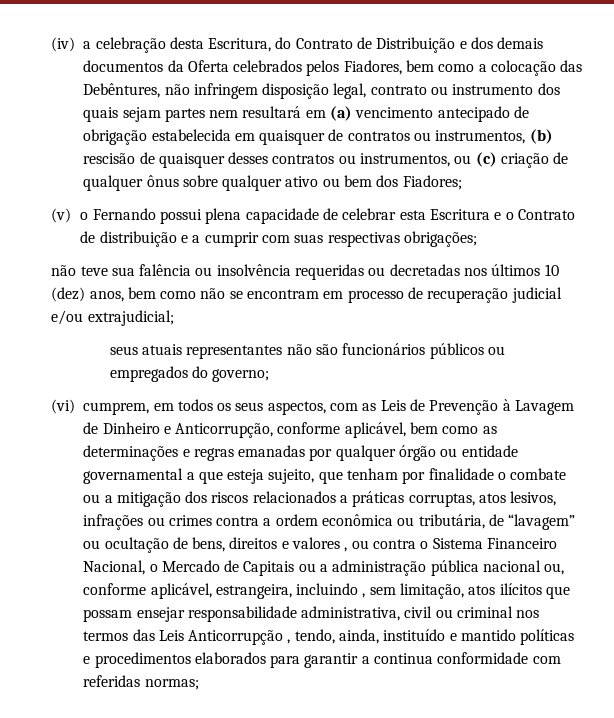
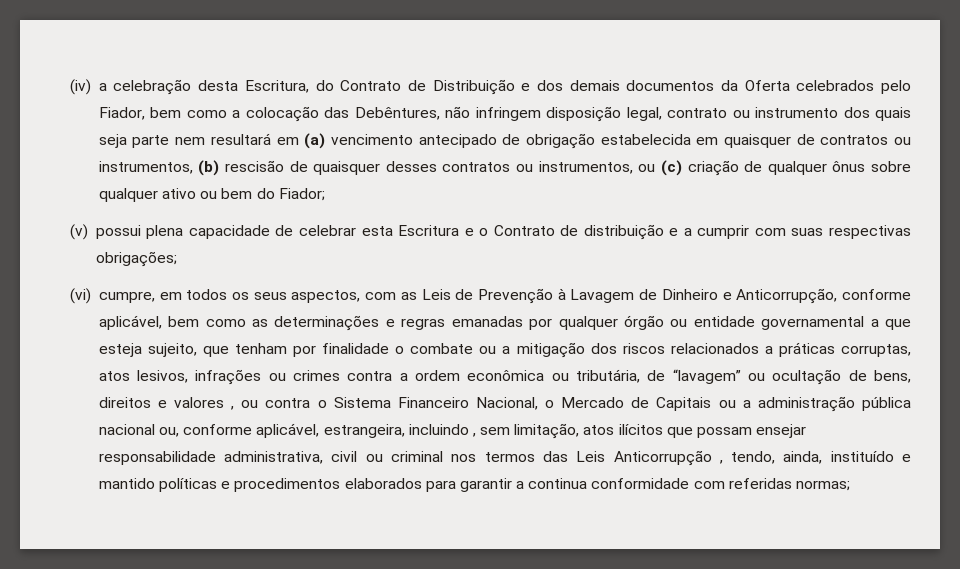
- (iv) a celebração desta Escritura, do Contrato de Distribuição e dos demais documentos da Oferta celebrados pelos Fiadores, bem como a colocação das Debêntures, não infringem disposição legal, contrato ou instrumento dos quais sejam partes nem resultará em (a) vencimento antecipado de obrigação estabelecida em quaisquer de contratos ou instrumentos, (b) rescisão de quaisquer desses contratos ou instrumentos, ou (c) criação de qualquer ônus sobre qualquer ativo ou bem dos Fiadores;
+ (iv) a celebração desta Escritura, do Contrato de Distribuição e dos demais documentos da Oferta celebrados pelo Fiador, bem como a colocação das Debêntures, não infringem disposição legal, contrato ou instrumento dos quais seja parte nem resultará em (a) vencimento antecipado de obrigação estabelecida em quaisquer de contratos ou instrumentos, (b) rescisão de quaisquer desses contratos ou instrumentos, ou (c) criação de qualquer ônus sobre qualquer ativo ou bem do Fiador;
- (v) o Fernando possui plena capacidade de celebrar esta Escritura e o Contrato de distribuição e a cumprir com suas respectivas obrigações;
+ (v) possui plena capacidade de celebrar esta Escritura e o Contrato de distribuição e a cumprir com suas respectivas obrigações;
- não teve sua falência ou insolvência requeridas ou decretadas nos últimos 10 (dez) anos, bem como não se encontram em processo de recuperação judicial e/ou extrajudicial;
- seus atuais representantes não são funcionários públicos ou empregados do governo;
- (vi) cumprem, em todos os seus aspectos, com as Leis de Prevenção à Lavagem de Dinheiro e Anticorrupção, conforme aplicável, bem como as determinações e regras emanadas por qualquer órgão ou entidade governamental a que esteja sujeito, que tenham por finalidade o combate ou a mitigação dos riscos relacionados a práticas corruptas, atos lesivos, infrações ou crimes contra a ordem econômica ou tributária, de “lavagem” ou ocultação de bens, direitos e valores , ou contra o Sistema Financeiro Nacional, o Mercado de Capitais ou a administração pública nacional ou, conforme aplicável, estrangeira, incluindo , sem limitação, atos ilícitos que possam ensejar responsabilidade administrativa, civil ou criminal nos termos das Leis Anticorrupção , tendo, ainda, instituído e mantido políticas e procedimentos elaborados para garantir a continua conformidade com referidas normas;
+ (vi) cumpre, em todos os seus aspectos, com as Leis de Prevenção à Lavagem de Dinheiro e Anticorrupção, conforme aplicável, bem como as determinações e regras emanadas por qualquer órgão ou entidade governamental a que esteja sujeito, que tenham por finalidade o combate ou a mitigação dos riscos relacionados a práticas corruptas, atos lesivos, infrações ou crimes contra a ordem econômica ou tributária, de “lavagem” ou ocultação de bens, direitos e valores , ou contra o Sistema Financeiro Nacional, o Mercado de Capitais ou a administração pública nacional ou, conforme aplicável, estrangeira, incluindo , sem limitação, atos ilícitos que possam ensejar responsabilidade administrativa, civil ou criminal nos termos das Leis Anticorrupção , tendo, ainda, instituído e mantido políticas e procedimentos elaborados para garantir a continua conformidade com referidas normas;

